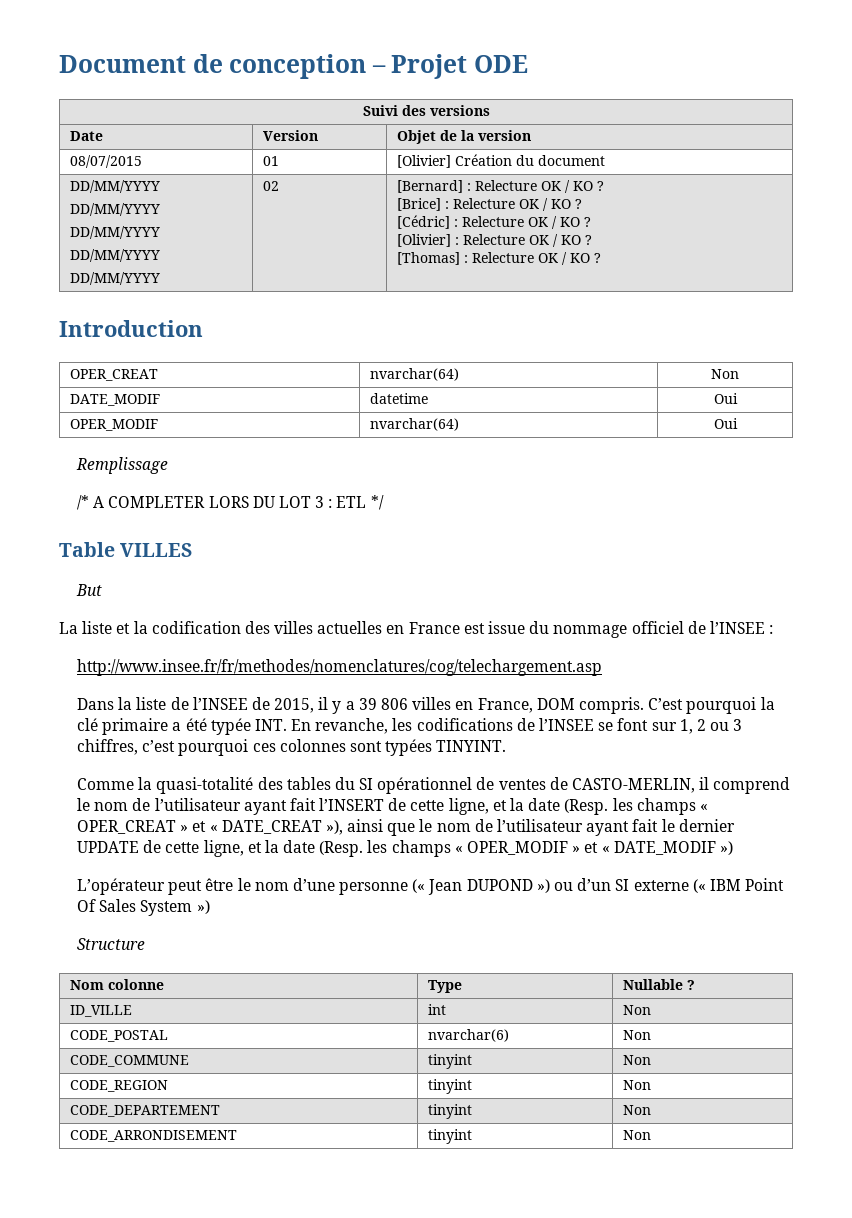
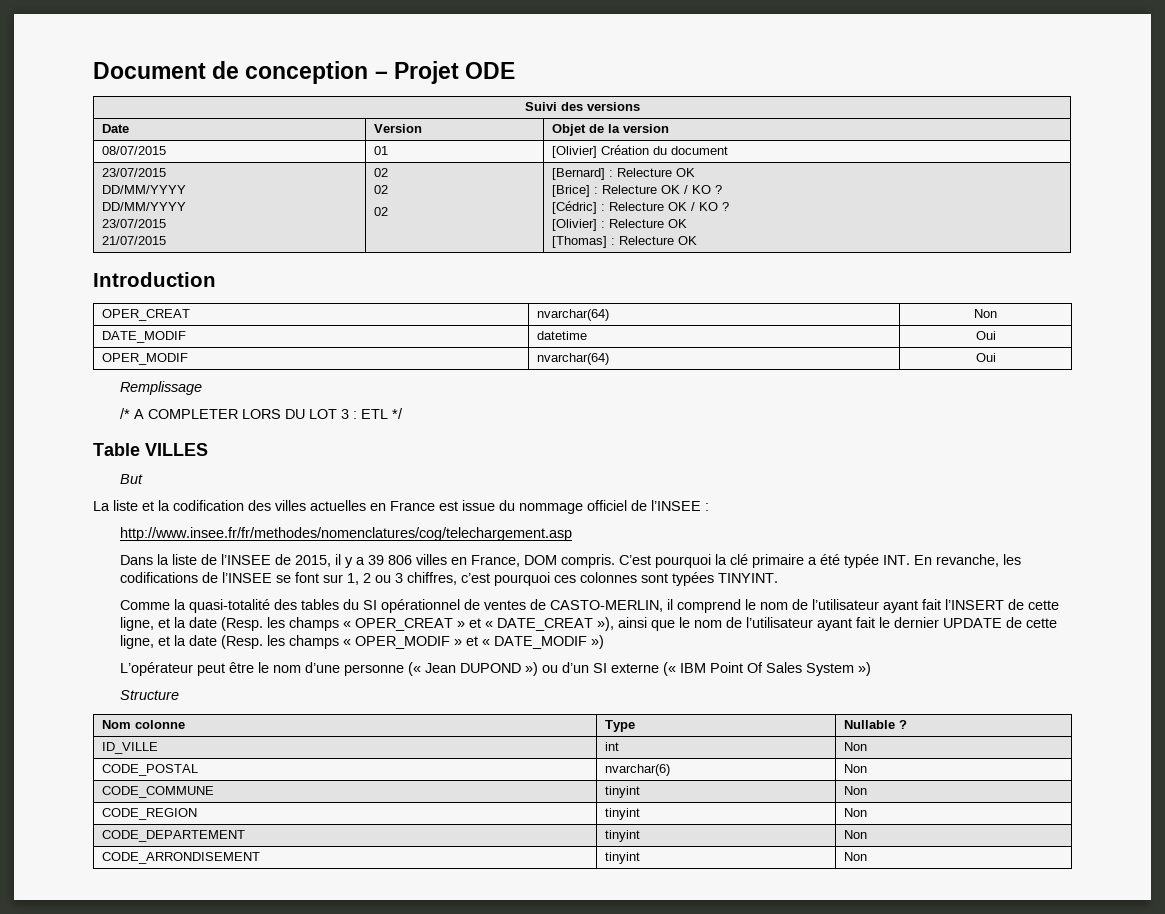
  08/07/2015 | 01 | [Olivier] Création du document
+ 23/07/2015
  DD/MM/YYYY
  DD/MM/YYYY
- DD/MM/YYYY
- DD/MM/YYYY
- DD/MM/YYYY | 02
+ 23/07/2015
+ 21/07/2015 | 02
+ 02
+ 02
- [Bernard] : Relecture OK / KO ?
+ [Bernard] : Relecture OK
- [Olivier] : Relecture OK / KO ?
+ [Olivier] : Relecture OK
- [Thomas] : Relecture OK / KO ?
+ [Thomas] : Relecture OK

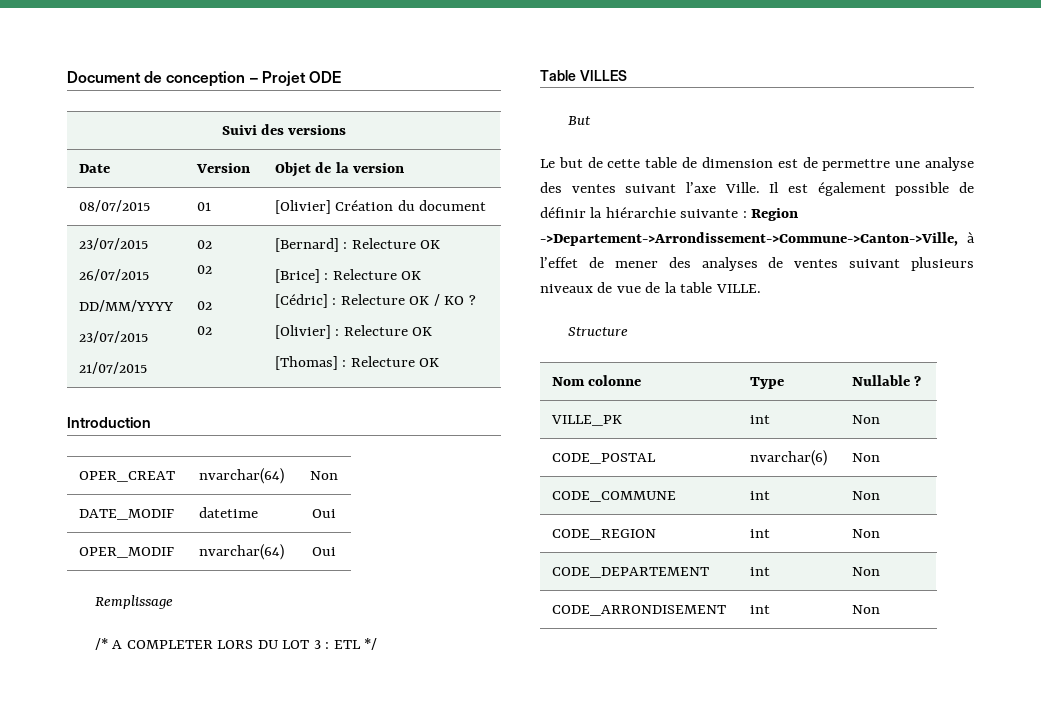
  08/07/2015 | 01 | [Olivier] Création du document
  23/07/2015
- DD/MM/YYYY
+ 26/07/2015
  DD/MM/YYYY
  23/07/2015
  21/07/2015 | 02
  02
+ 02
  02 | [Bernard] : Relecture OK
- [Brice] : Relecture OK / KO ?
+ [Brice] : Relecture OK
- La liste et la codification des villes actuelles en France est issue du nommage officiel de l’INSEE :
- http://www.insee.fr/fr/methodes/nomenclatures/cog/telechargement.asp
- Dans la liste de l’INSEE de 2015, il y a 39 806 villes en France, DOM compris. C’est pourquoi la clé primaire a été typée INT. En revanche, les codifications de l’INSEE se font sur 1, 2 ou 3 chiffres, c’est pourquoi ces colonnes sont typées TINYINT.
- Comme la quasi-totalité des tables du SI opérationnel de ventes de CASTO-MERLIN, il comprend le nom de l’utilisateur ayant fait l’INSERT de cette ligne, et la date (Resp. les champs « OPER_CREAT » et « DATE_CREAT »), ainsi que le nom de l’utilisateur ayant fait le dernier UPDATE de cette ligne, et la date (Resp. les champs « OPER_MODIF » et « DATE_MODIF »)
- L’opérateur peut être le nom d’une personne (« Jean DUPOND ») ou d’un SI externe (« IBM Point Of Sales System »)
+ Le but de cette table de dimension est de permettre une analyse des ventes suivant l’axe Ville. Il est également possible de définir la hiérarchie suivante : Region ->Departement->Arrondissement->Commune->Canton->Ville, à l’effet de mener des analyses de ventes suivant plusieurs niveaux de vue de la table VILLE.
- ID_VILLE | int | Non
+ VILLE_PK | int | Non
- CODE_COMMUNE | tinyint | Non
+ CODE_COMMUNE | int | Non
- CODE_REGION | tinyint | Non
+ CODE_REGION | int | Non
- CODE_DEPARTEMENT | tinyint | Non
+ CODE_DEPARTEMENT | int | Non
- CODE_ARRONDISEMENT | tinyint | Non
+ CODE_ARRONDISEMENT | int | Non

